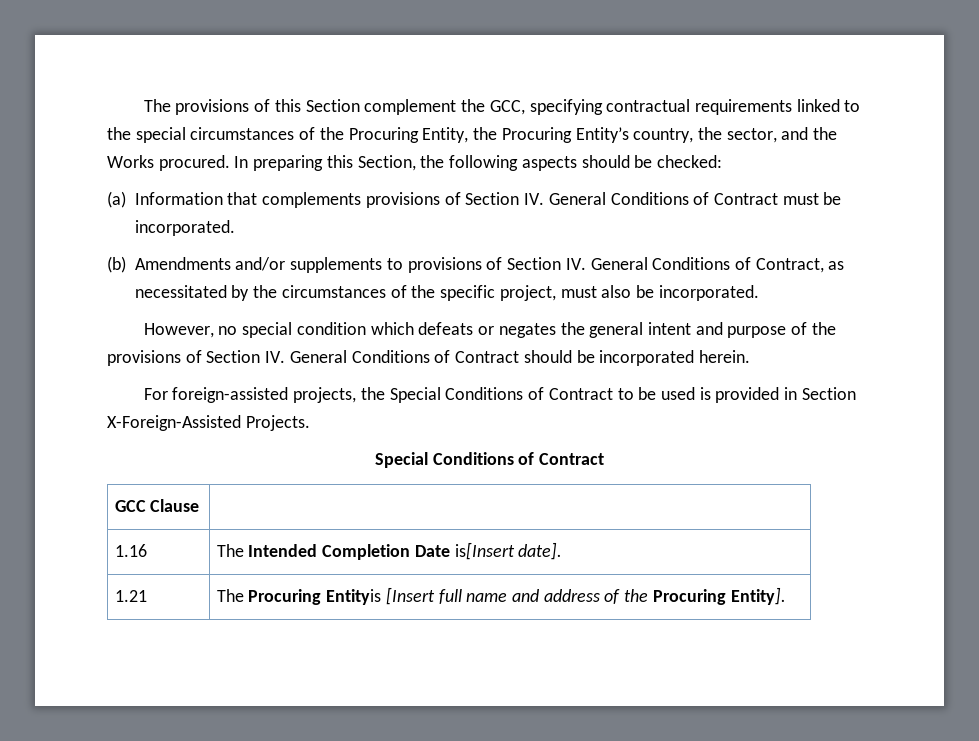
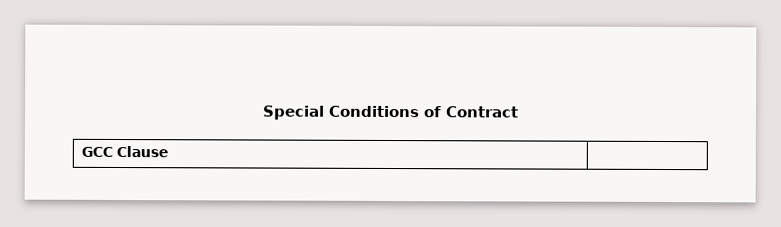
- The provisions of this Section complement the GCC, specifying contractual requirements linked to the special circumstances of the Procuring Entity, the Procuring Entity’s country, the sector, and the Works procured. In preparing this Section, the following aspects should be checked:
- (a) Information that complements provisions of Section IV. General Conditions of Contract must be incorporated.
- (b) Amendments and/or supplements to provisions of Section IV. General Conditions of Contract, as necessitated by the circumstances of the specific project, must also be incorporated.
- However, no special condition which defeats or negates the general intent and purpose of the provisions of Section IV. General Conditions of Contract should be incorporated herein.
- For foreign-assisted projects, the Special Conditions of Contract to be used is provided in Section X-Foreign-Assisted Projects.
- 1.16 | The Intended Completion Date is[Insert date].
- 1.21 | The Procuring Entityis [Insert full name and address of the Procuring Entity].

